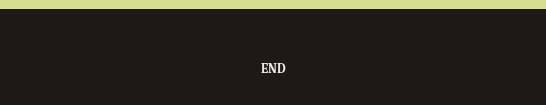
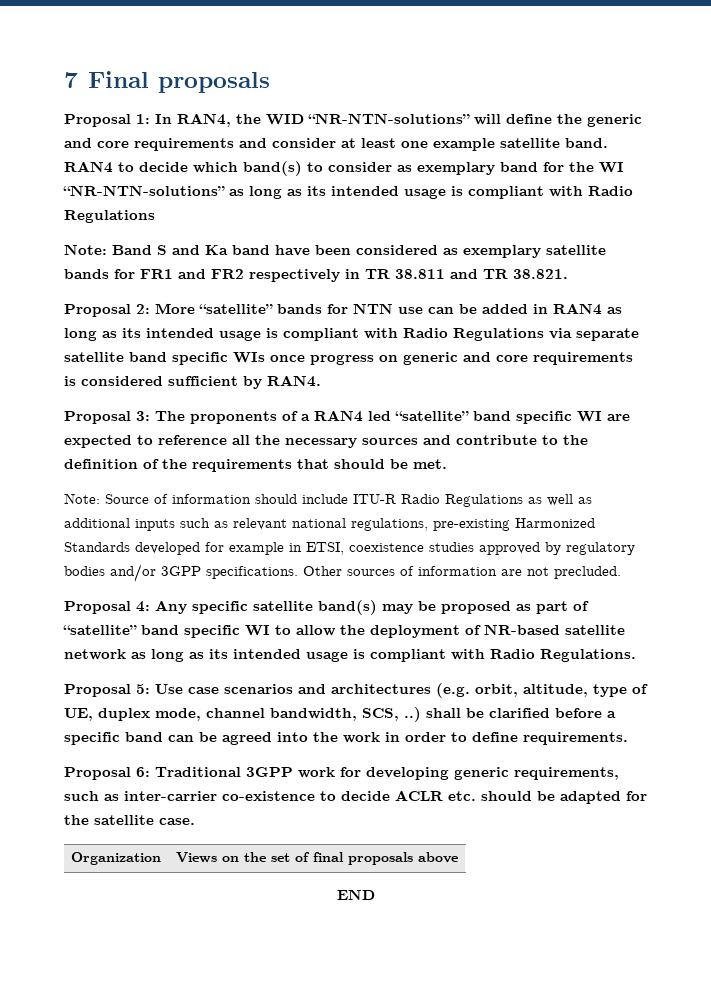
+ 7 Final proposals
+ Proposal 1: In RAN4, the WID “NR-NTN-solutions” will define the generic and core requirements and consider at least one example satellite band. RAN4 to decide which band(s) to consider as exemplary band for the WI “NR-NTN-solutions” as long as its intended usage is compliant with Radio Regulations
+ Note: Band S and Ka band have been considered as exemplary satellite bands for FR1 and FR2 respectively in TR 38.811 and TR 38.821.
+ Proposal 2: More “satellite” bands for NTN use can be added in RAN4 as long as its intended usage is compliant with Radio Regulations via separate satellite band specific WIs once progress on generic and core requirements is considered sufficient by RAN4.
+ Proposal 3: The proponents of a RAN4 led “satellite” band specific WI are expected to reference all the necessary sources and contribute to the definition of the requirements that should be met.
+ Note: Source of information should include ITU-R Radio Regulations as well as additional inputs such as relevant national regulations, pre-existing Harmonized Standards developed for example in ETSI, coexistence studies approved by regulatory bodies and/or 3GPP specifications. Other sources of information are not precluded.
+ Proposal 4: Any specific satellite band(s) may be proposed as part of “satellite” band specific WI to allow the deployment of NR-based satellite network as long as its intended usage is compliant with Radio Regulations.
+ Proposal 5: Use case scenarios and architectures (e.g. orbit, altitude, type of UE, duplex mode, channel bandwidth, SCS, ..) shall be clarified before a specific band can be agreed into the work in order to define requirements.
+ Proposal 6: Traditional 3GPP work for developing generic requirements, such as inter-carrier co-existence to decide ACLR etc. should be adapted for the satellite case.
+ Organization | Views on the set of final proposals above

